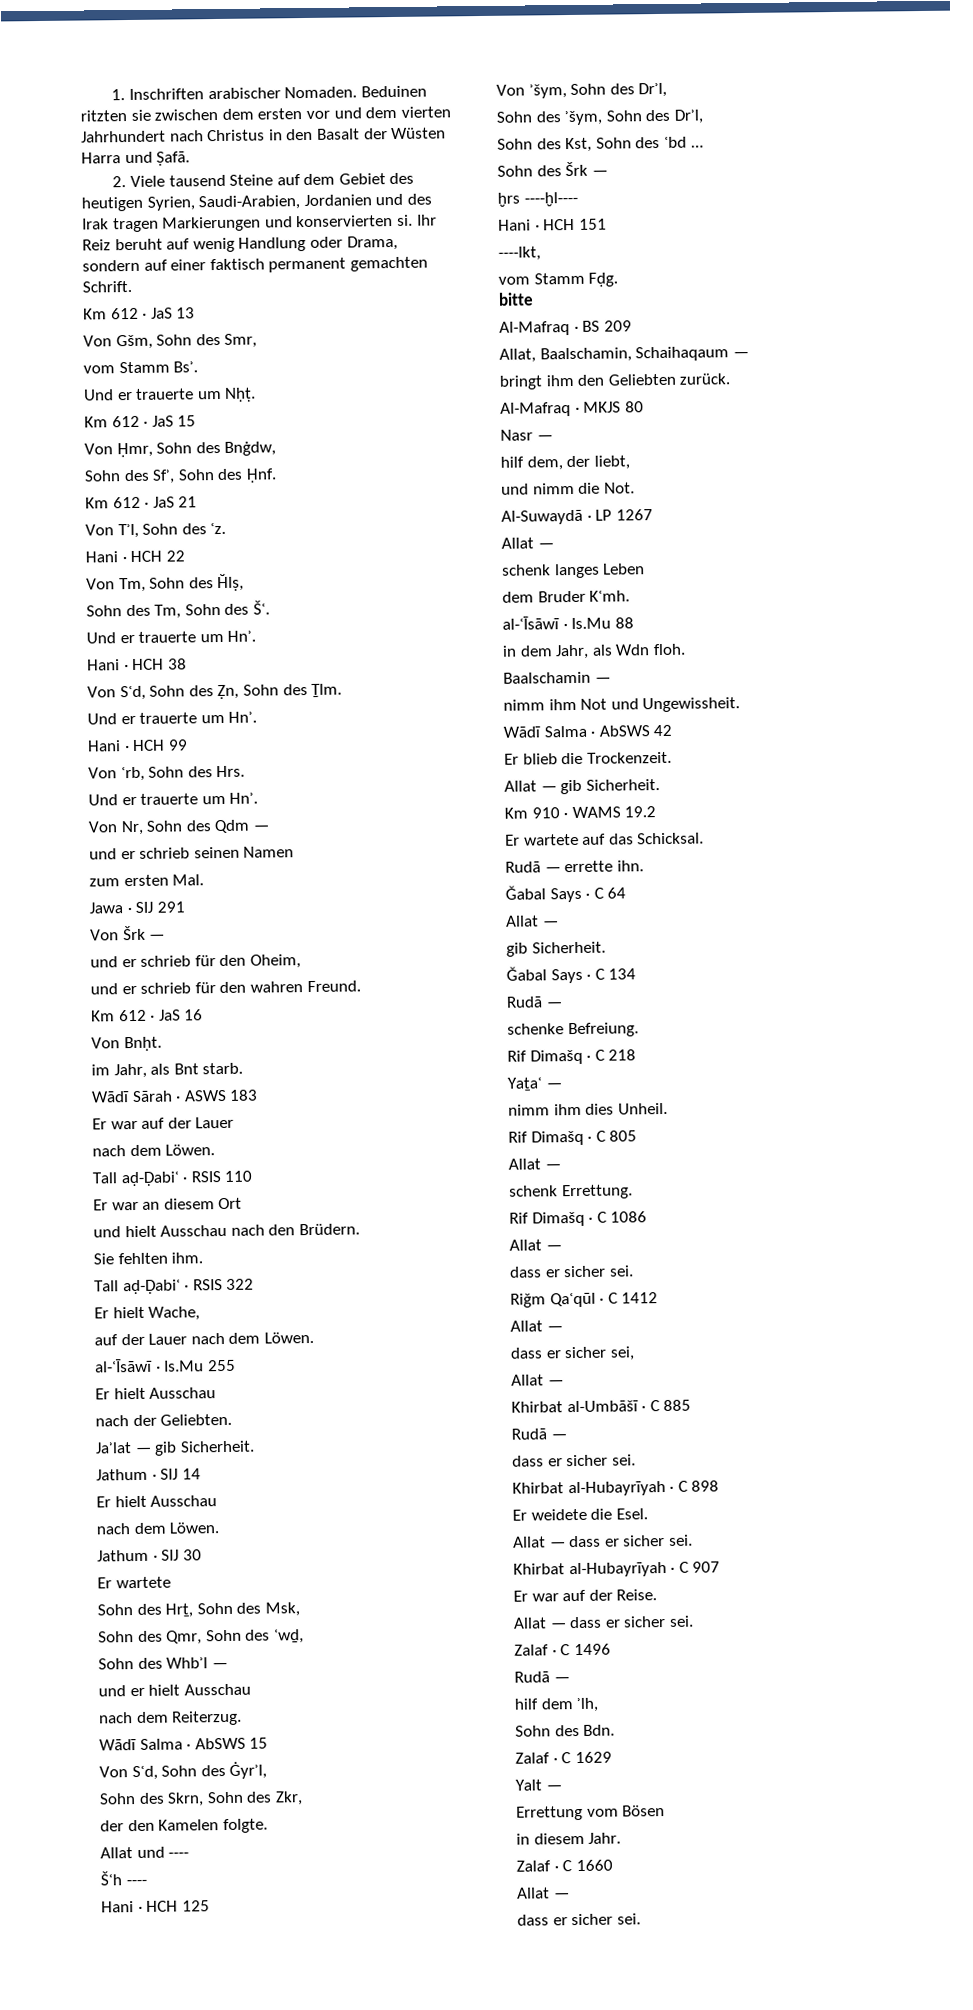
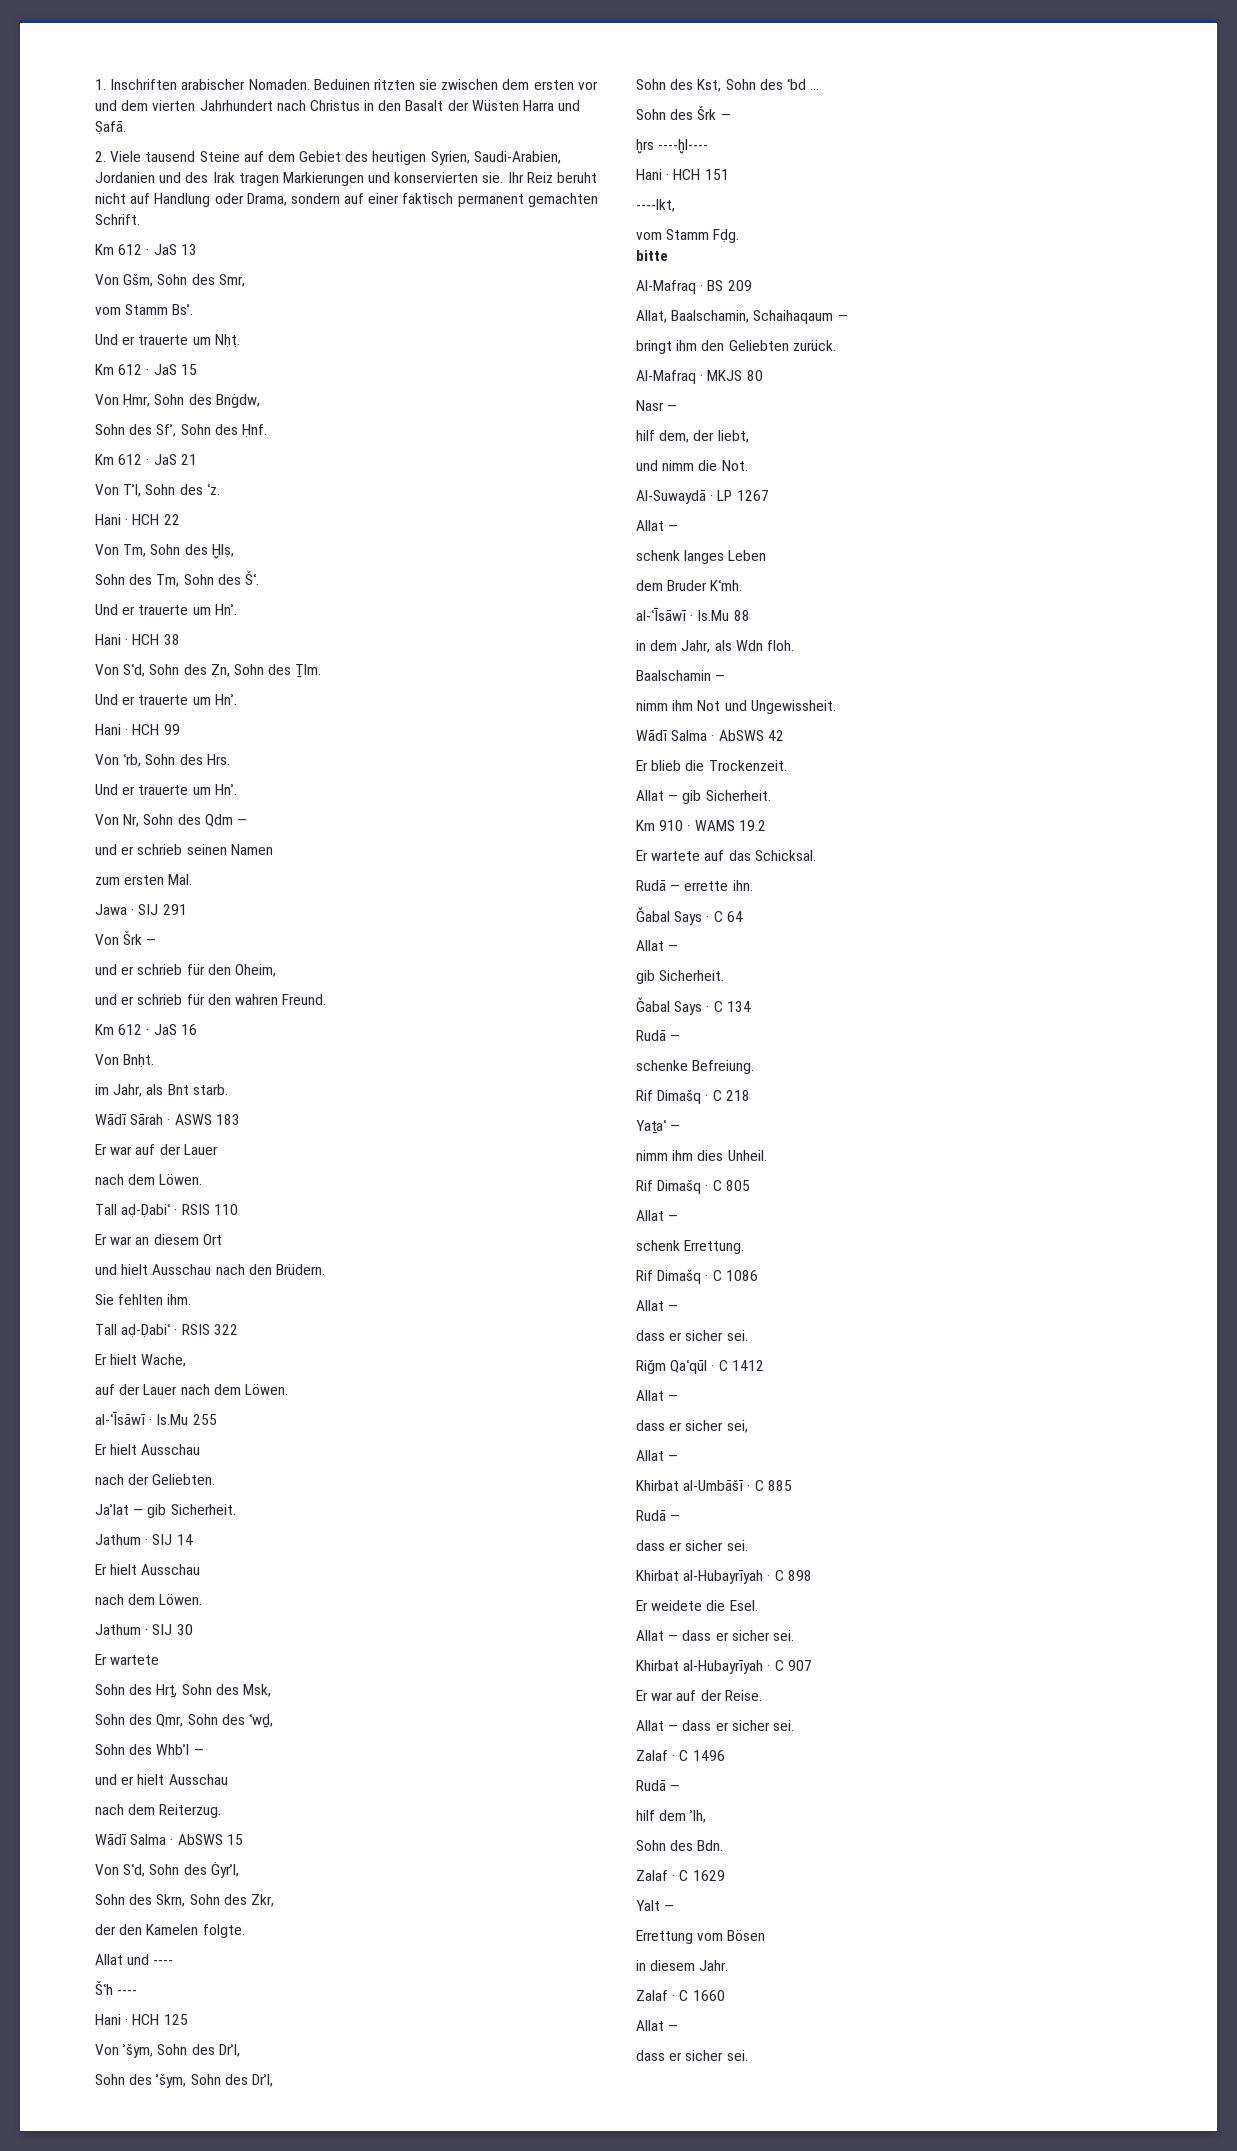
- 2. Viele tausend Steine auf dem Gebiet des heutigen Syrien, Saudi-Arabien, Jordanien und des Irak tragen Markierungen und konservierten si.
+ 2. Viele tausend Steine auf dem Gebiet des heutigen Syrien, Saudi-Arabien, Jordanien und des Irak tragen Markierungen und konservierten sie.
- Ihr Reiz beruht auf wenig Handlung oder Drama, sondern auf einer faktisch permanent gemachten Schrift.
+ Ihr Reiz beruht nicht auf Handlung oder Drama, sondern auf einer faktisch permanent gemachten Schrift.

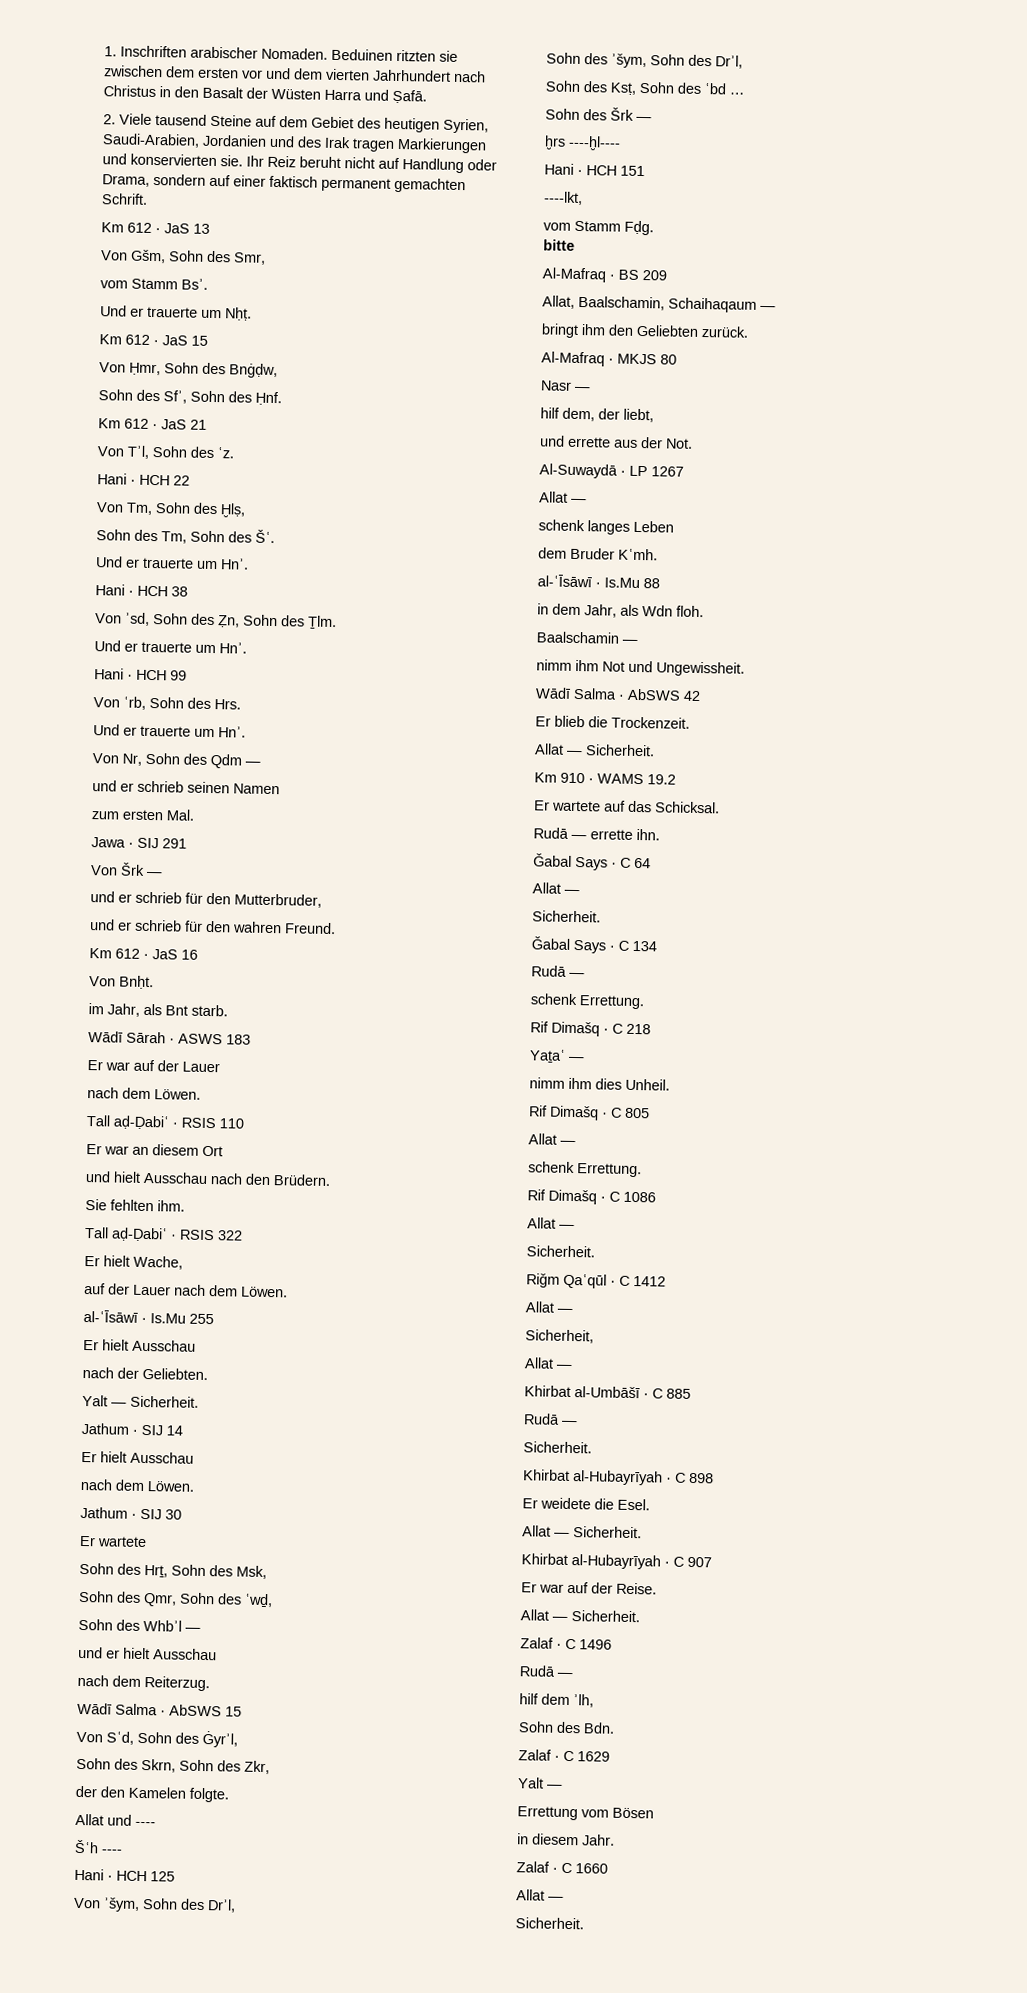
- Von Ḥmr, Sohn des Bnġdw,
+ Von Ḥmr, Sohn des Bnġḍw,
- Von Sʿd, Sohn des Ẓn, Sohn des Ṯlm.
+ Von ʾsd, Sohn des Ẓn, Sohn des Ṯlm.
- und er schrieb für den Oheim,
+ und er schrieb für den Mutterbruder,
- Jaʾlat — gib Sicherheit.
+ Yalt — Sicherheit.
- Sohn des Kst, Sohn des ʿbd …
+ Sohn des Ksṭ, Sohn des ʿbd …
- und nimm die Not.
+ und errette aus der Not.
  Er blieb die Trockenzeit.
- Allat — gib Sicherheit.
+ Allat — Sicherheit.
  Ǧabal Says · C 64
  Allat —
- gib Sicherheit.
+ Sicherheit.
  Ǧabal Says · C 134
  Rudā —
- schenke Befreiung.
+ schenk Errettung.
  Rif Dimašq · C 1086
  Allat —
- dass er sicher sei.
+ Sicherheit.
- dass er sicher sei,
+ Sicherheit,
  Khirbat al-Umbāšī · C 885
  Rudā —
- dass er sicher sei.
+ Sicherheit.
  Er weidete die Esel.
- Allat — dass er sicher sei.
+ Allat — Sicherheit.
  Er war auf der Reise.
- Allat — dass er sicher sei.
+ Allat — Sicherheit.
  Zalaf · C 1660
  Allat —
- dass er sicher sei.
+ Sicherheit.

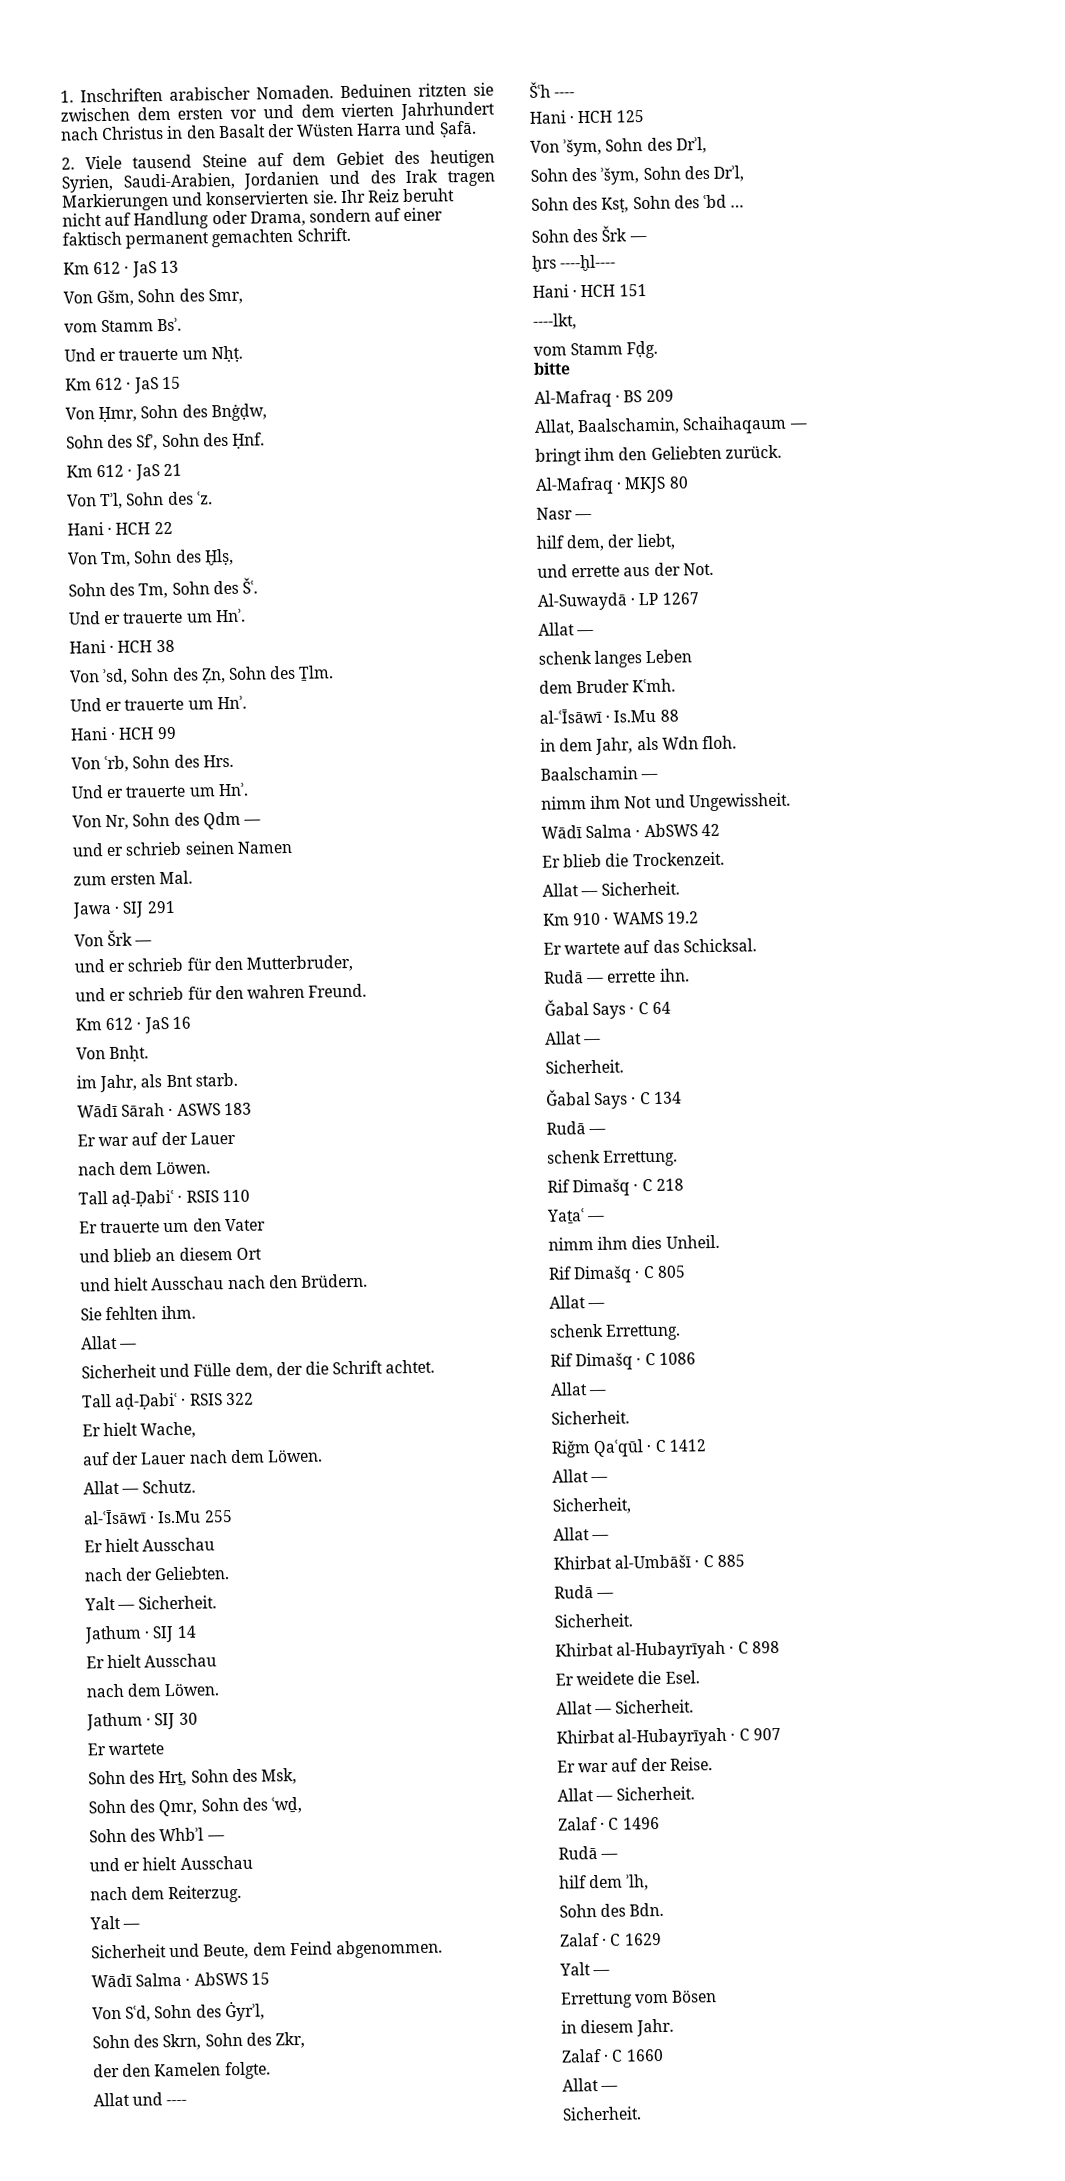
- Er war an diesem Ort
+ Er trauerte um den Vater
+ und blieb an diesem Ort
  Sie fehlten ihm.
+ Allat —
+ Sicherheit und Fülle dem, der die Schrift achtet.
+ Allat — Schutz.
  nach dem Reiterzug.
+ Yalt —
+ Sicherheit und Beute, dem Feind abgenommen.

